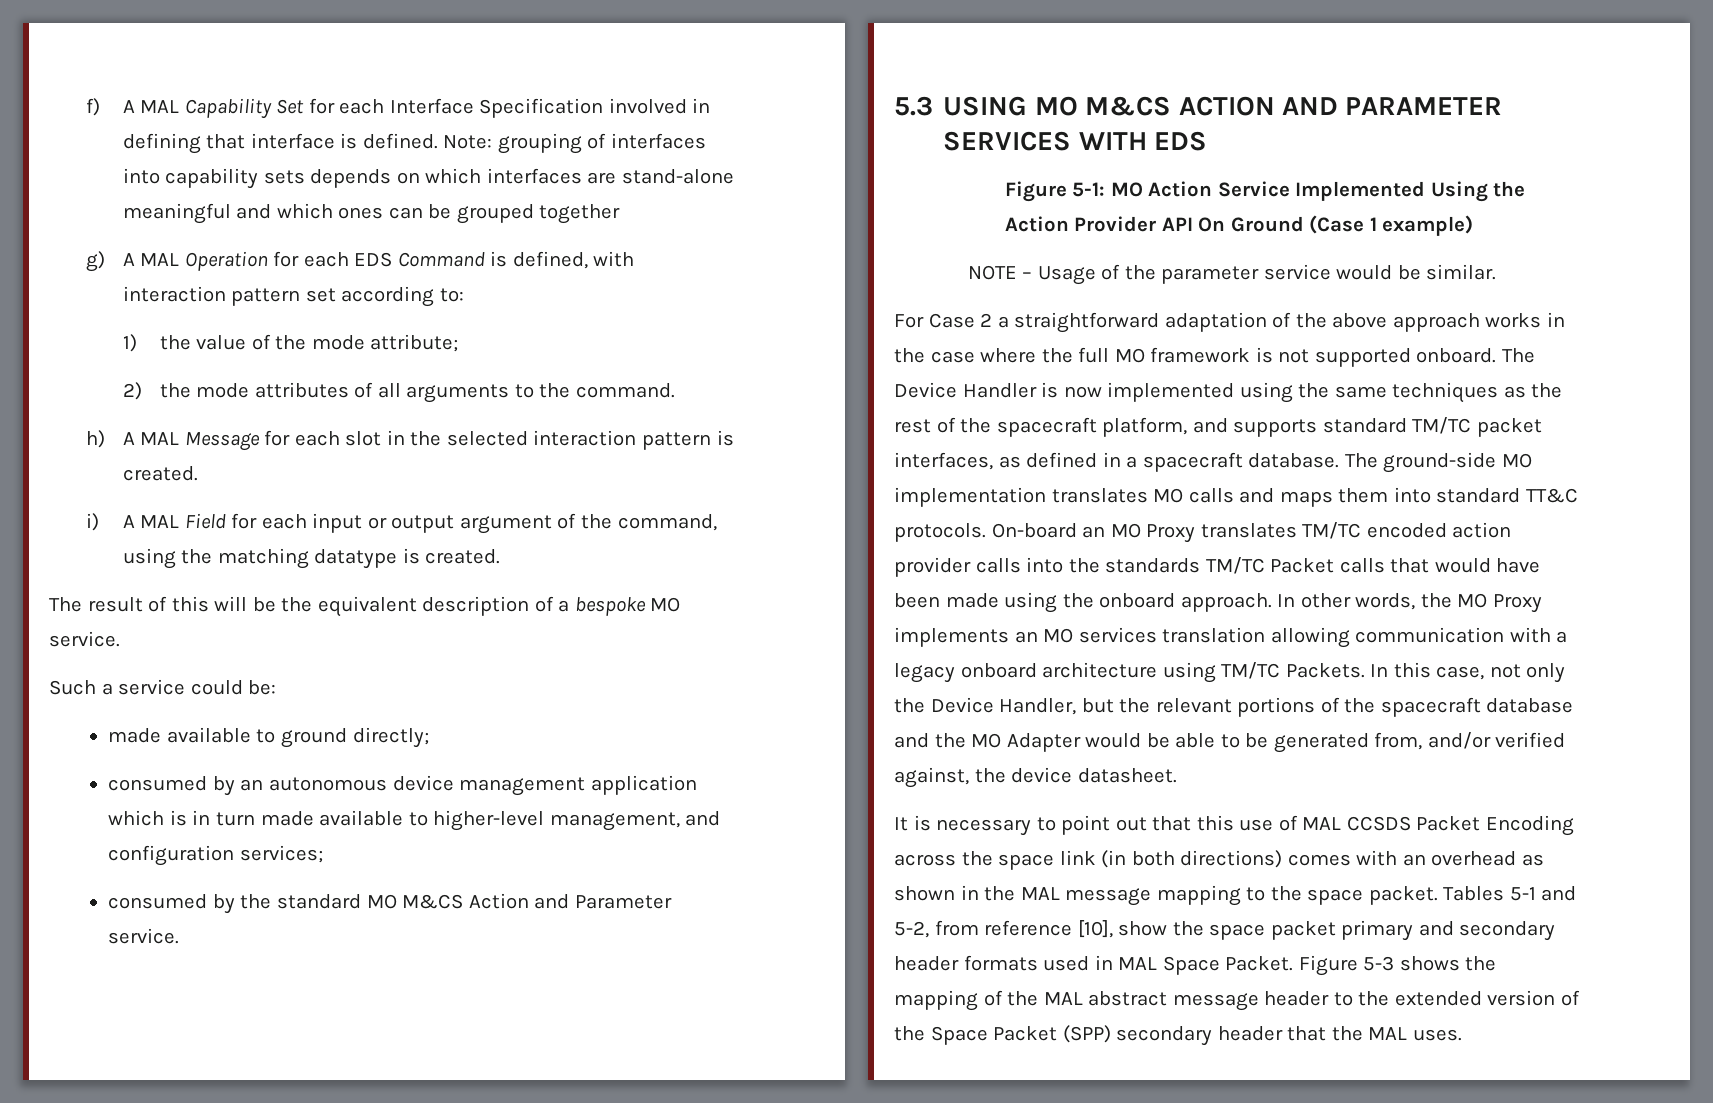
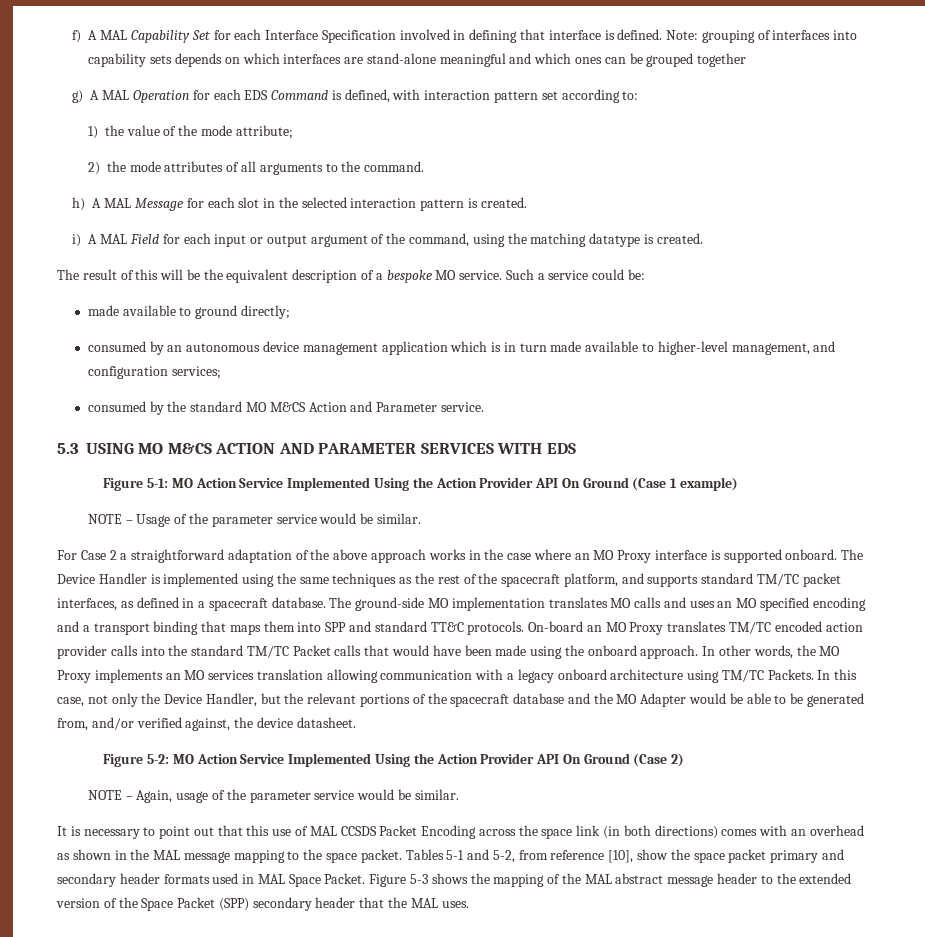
- The result of this will be the equivalent description of a bespoke MO service.
- Such a service could be:
+ The result of this will be the equivalent description of a bespoke MO service. Such a service could be:
- For Case 2 a straightforward adaptation of the above approach works in the case where the full MO framework is not supported onboard.
+ For Case 2 a straightforward adaptation of the above approach works in the case where an MO Proxy interface is supported onboard.
- The Device Handler is now implemented using the same techniques as the rest of the spacecraft platform, and supports standard TM/TC packet interfaces, as defined in a spacecraft database.
+ The Device Handler is implemented using the same techniques as the rest of the spacecraft platform, and supports standard TM/TC packet interfaces, as defined in a spacecraft database.
- The ground-side MO implementation translates MO calls and maps them into standard TT&C protocols.
+ The ground-side MO implementation translates MO calls and uses an MO specified encoding and a transport binding that maps them into SPP and standard TT&C protocols.
- On-board an MO Proxy translates TM/TC encoded action provider calls into the standards TM/TC Packet calls that would have been made using the onboard approach.
+ On-board an MO Proxy translates TM/TC encoded action provider calls into the standard TM/TC Packet calls that would have been made using the onboard approach.
+ Figure 5-2: MO Action Service Implemented Using the Action Provider API On Ground (Case 2)
+ NOTE – Again, usage of the parameter service would be similar.

